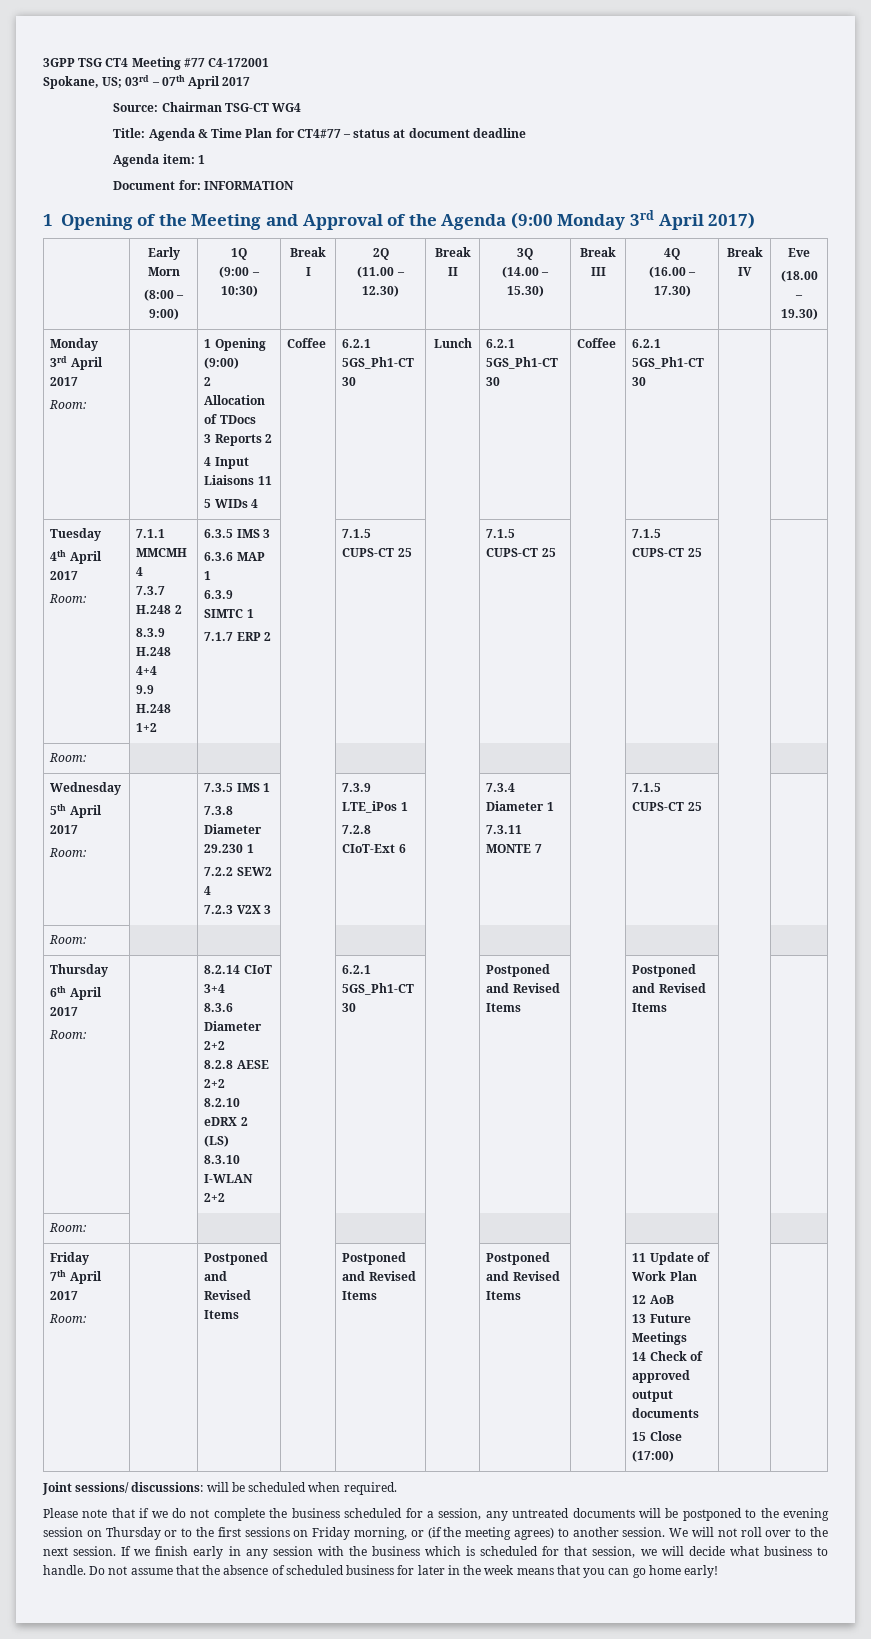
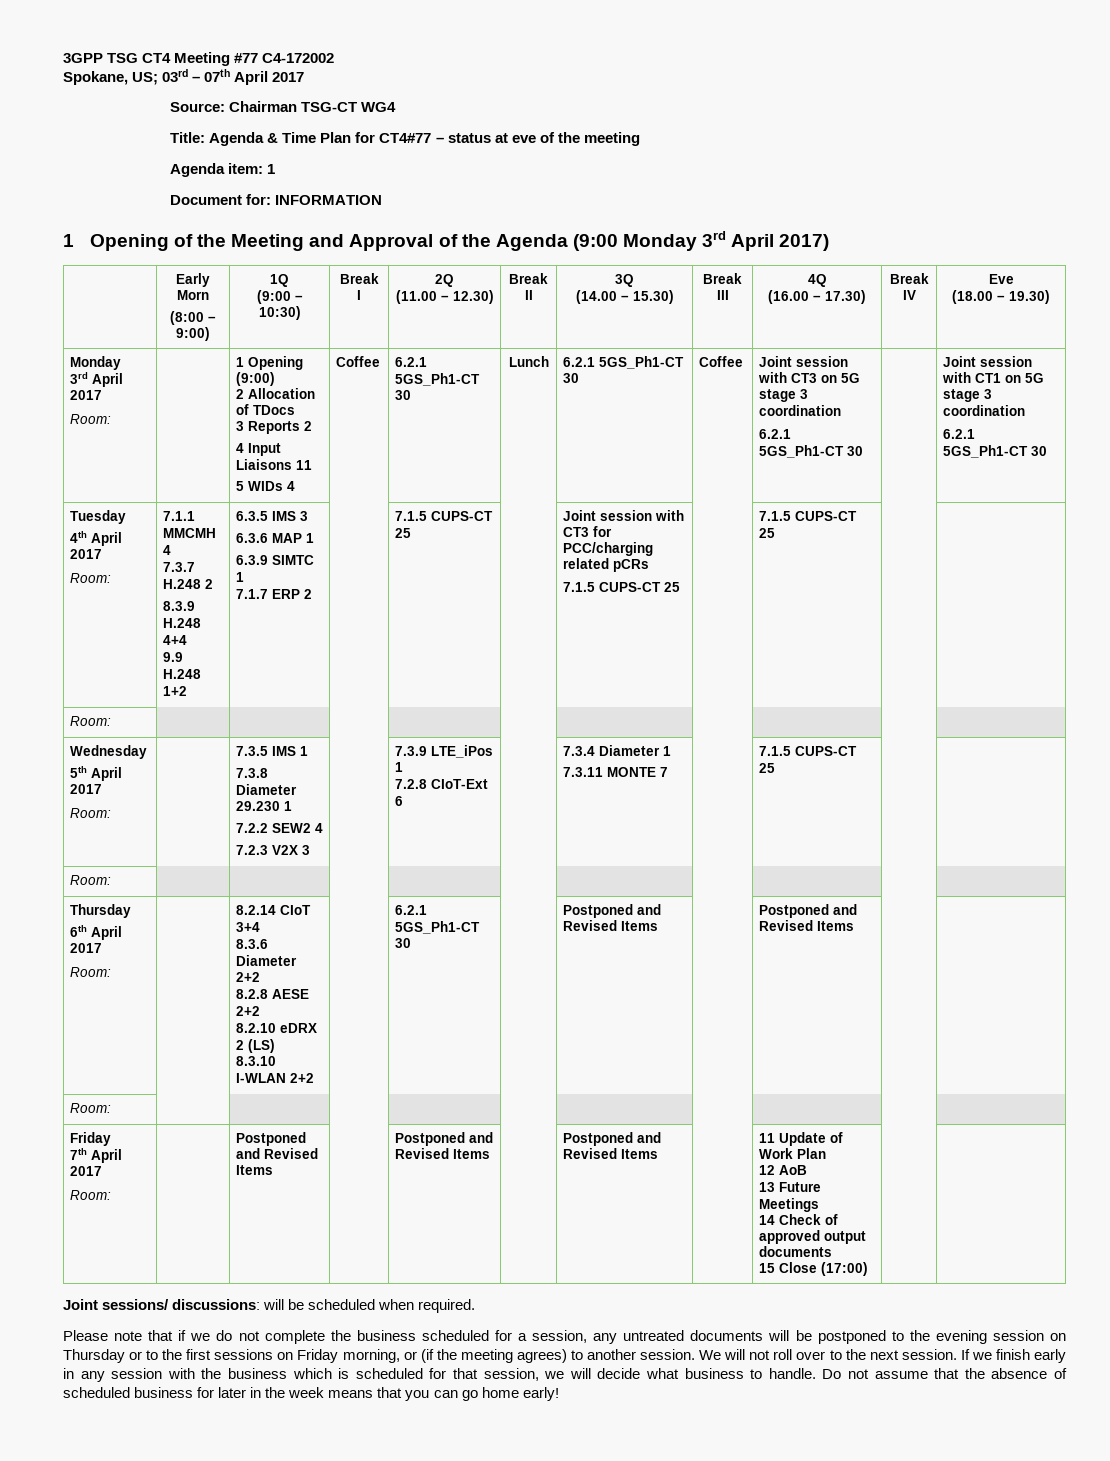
- 3GPP TSG CT4 Meeting #77 C4-172001
+ 3GPP TSG CT4 Meeting #77 C4-172002
- Title: Agenda & Time Plan for CT4#77 – status at document deadline
+ Title: Agenda & Time Plan for CT4#77 – status at eve of the meeting
- 6.2.1 5GS_Ph1-CT 30 | Coffee | 6.2.1 5GS_Ph1-CT 30
+ 6.2.1 5GS_Ph1-CT 30 | Coffee | Joint session with CT3 on 5G stage 3 coordination
+ 6.2.1 5GS_Ph1-CT 30 | | Joint session with CT1 on 5G stage 3 coordination
+ 6.2.1 5GS_Ph1-CT 30
+ Joint session with CT3 for PCC/charging related pCRs

